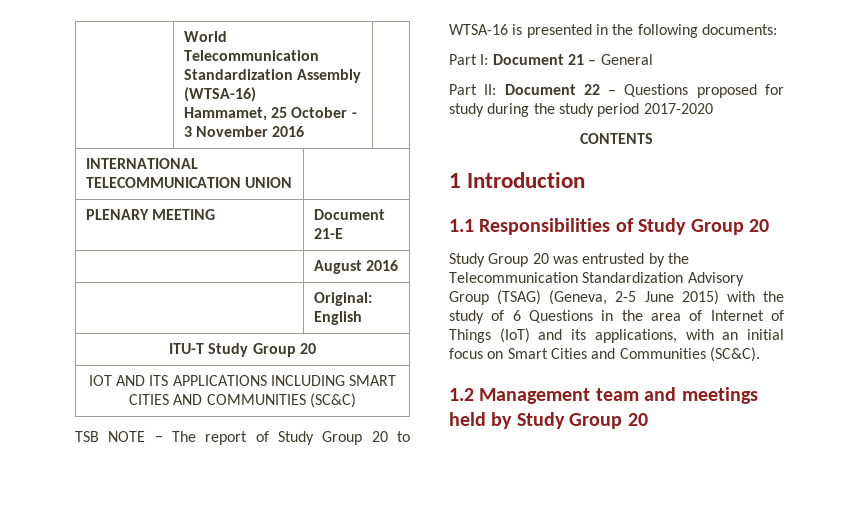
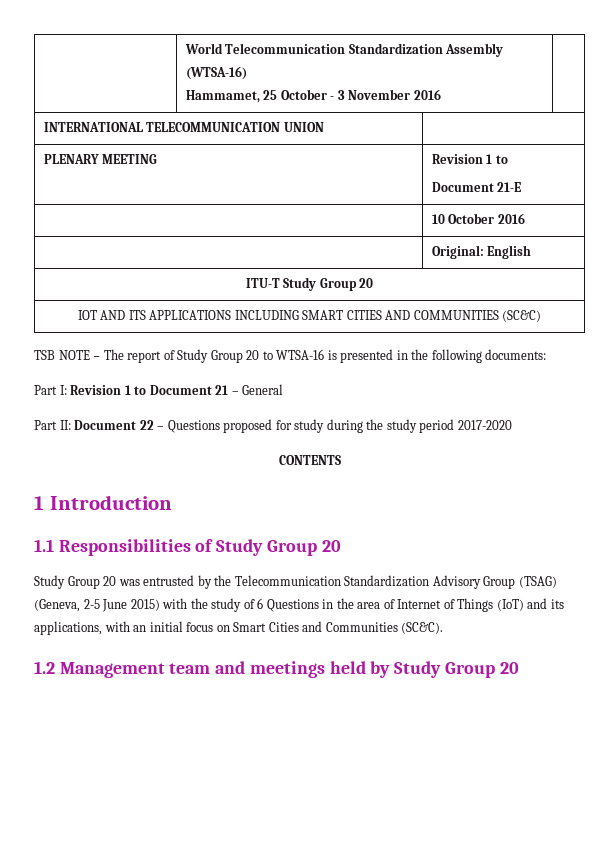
- PLENARY MEETING | Document 21-E
+ PLENARY MEETING | Revision 1 to
+ Document 21-E
- | August 2016
+ | 10 October 2016
- Part I: Document 21 – General
+ Part I: Revision 1 to Document 21 – General

